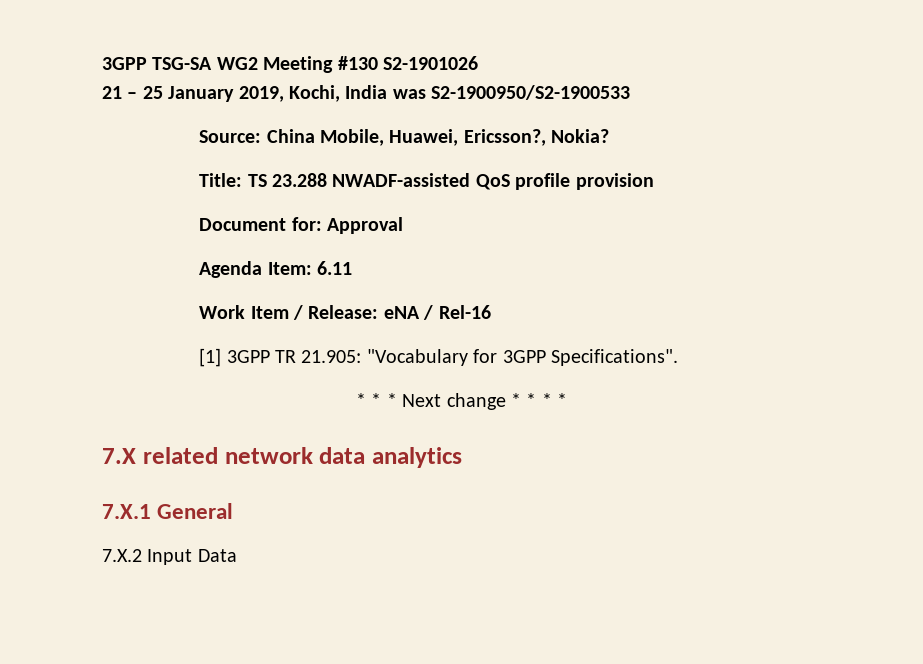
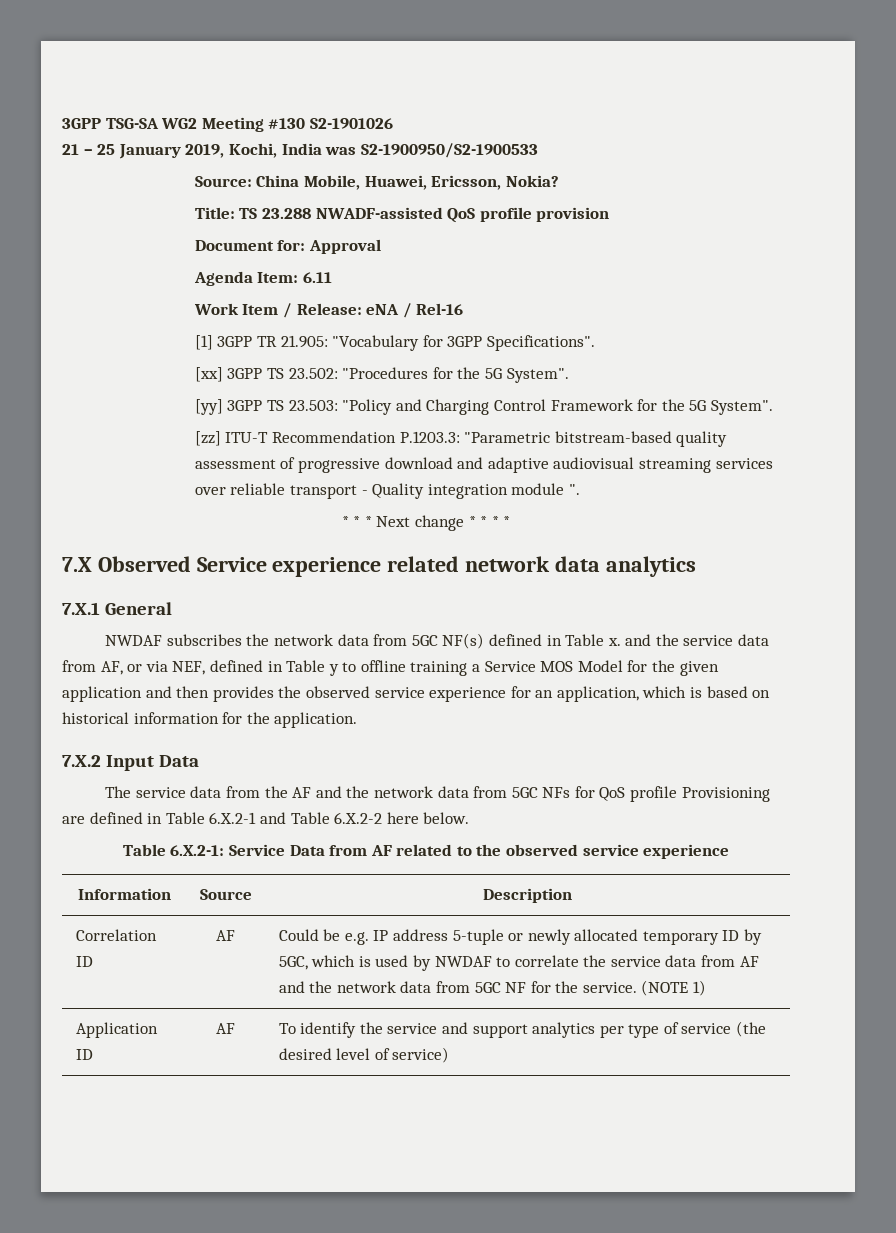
- Source: China Mobile, Huawei, Ericsson?, Nokia?
+ Source: China Mobile, Huawei, Ericsson, Nokia?
+ [xx] 3GPP TS 23.502: "Procedures for the 5G System".
+ [yy] 3GPP TS 23.503: "Policy and Charging Control Framework for the 5G System".
+ [zz] ITU-T Recommendation P.1203.3: "Parametric bitstream-based quality assessment of progressive download and adaptive audiovisual streaming services over reliable transport - Quality integration module ".
- 7.X related network data analytics
+ 7.X Observed Service experience related network data analytics
+ NWDAF subscribes the network data from 5GC NF(s) defined in Table x. and the service data from AF, or via NEF, defined in Table y to offline training a Service MOS Model for the given application and then provides the observed service experience for an application, which is based on historical information for the application.
  7.X.2 Input Data
+ The service data from the AF and the network data from 5GC NFs for QoS profile Provisioning are defined in Table 6.X.2-1 and Table 6.X.2-2 here below.
+ Table 6.X.2-1: Service Data from AF related to the observed service experience
+ Information | Source | Description
+ Correlation ID | AF | Could be e.g. IP address 5-tuple or newly allocated temporary ID by 5GC, which is used by NWDAF to correlate the service data from AF and the network data from 5GC NF for the service. (NOTE 1)
+ Application ID | AF | To identify the service and support analytics per type of service (the desired level of service)

